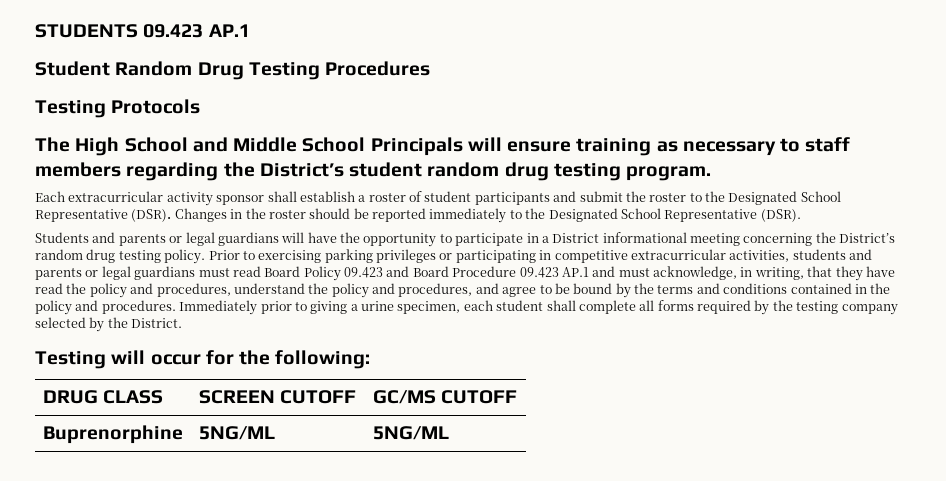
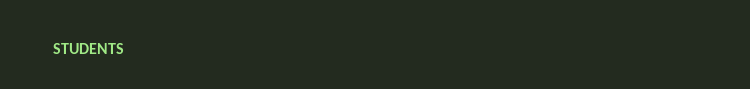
- STUDENTS 09.423 AP.1
- Student Random Drug Testing Procedures
- Testing Protocols
- The High School and Middle School Principals will ensure training as necessary to staff members regarding the District’s student random drug testing program.
- Each extracurricular activity sponsor shall establish a roster of student participants and submit the roster to the Designated School Representative (DSR). Changes in the roster should be reported immediately to the Designated School Representative (DSR).
- Students and parents or legal guardians will have the opportunity to participate in a District informational meeting concerning the District’s random drug testing policy. Prior to exercising parking privileges or participating in competitive extracurricular activities, students and parents or legal guardians must read Board Policy 09.423 and Board Procedure 09.423 AP.1 and must acknowledge, in writing, that they have read the policy and procedures, understand the policy and procedures, and agree to be bound by the terms and conditions contained in the policy and procedures. Immediately prior to giving a urine specimen, each student shall complete all forms required by the testing company selected by the District.
- Testing will occur for the following:
- DRUG CLASS | SCREEN CUTOFF | GC/MS CUTOFF
- Buprenorphine | 5NG/ML | 5NG/ML
+ STUDENTS

